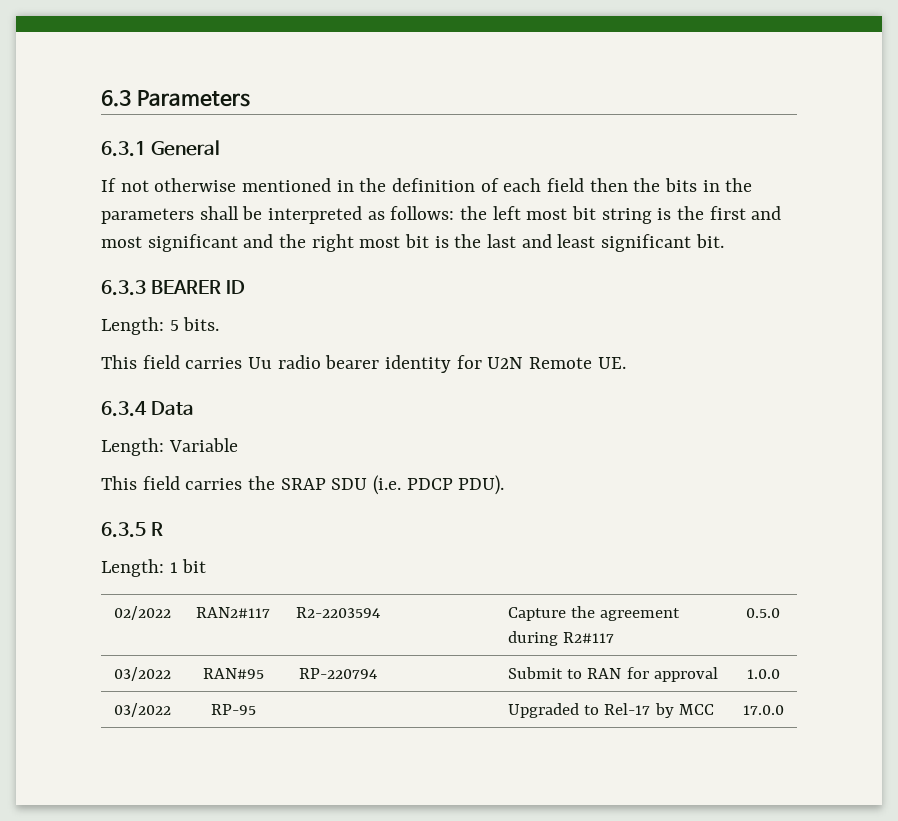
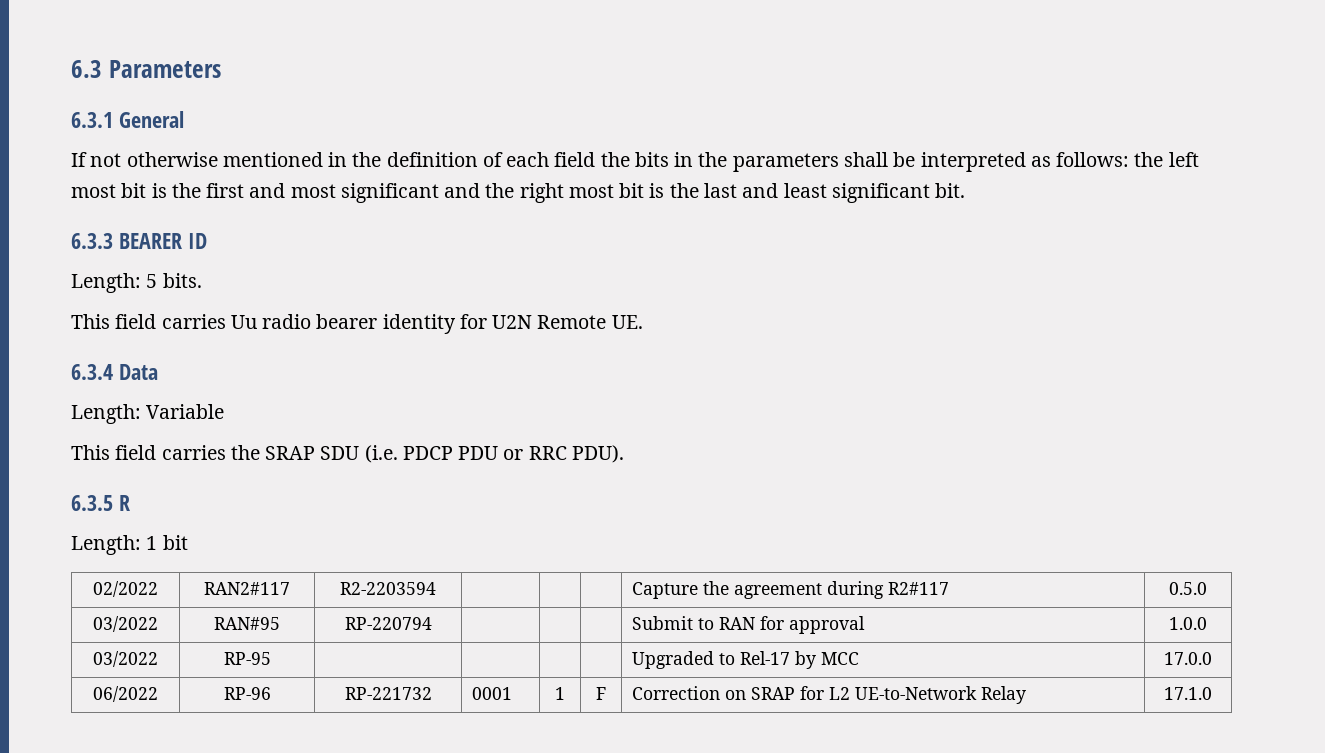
- If not otherwise mentioned in the definition of each field then the bits in the parameters shall be interpreted as follows: the left most bit string is the first and most significant and the right most bit is the last and least significant bit.
+ If not otherwise mentioned in the definition of each field the bits in the parameters shall be interpreted as follows: the left most bit is the first and most significant and the right most bit is the last and least significant bit.
- This field carries the SRAP SDU (i.e. PDCP PDU).
+ This field carries the SRAP SDU (i.e. PDCP PDU or RRC PDU).
+ 06/2022 | RP-96 | RP-221732 | 0001 | 1 | F | Correction on SRAP for L2 UE-to-Network Relay | 17.1.0

